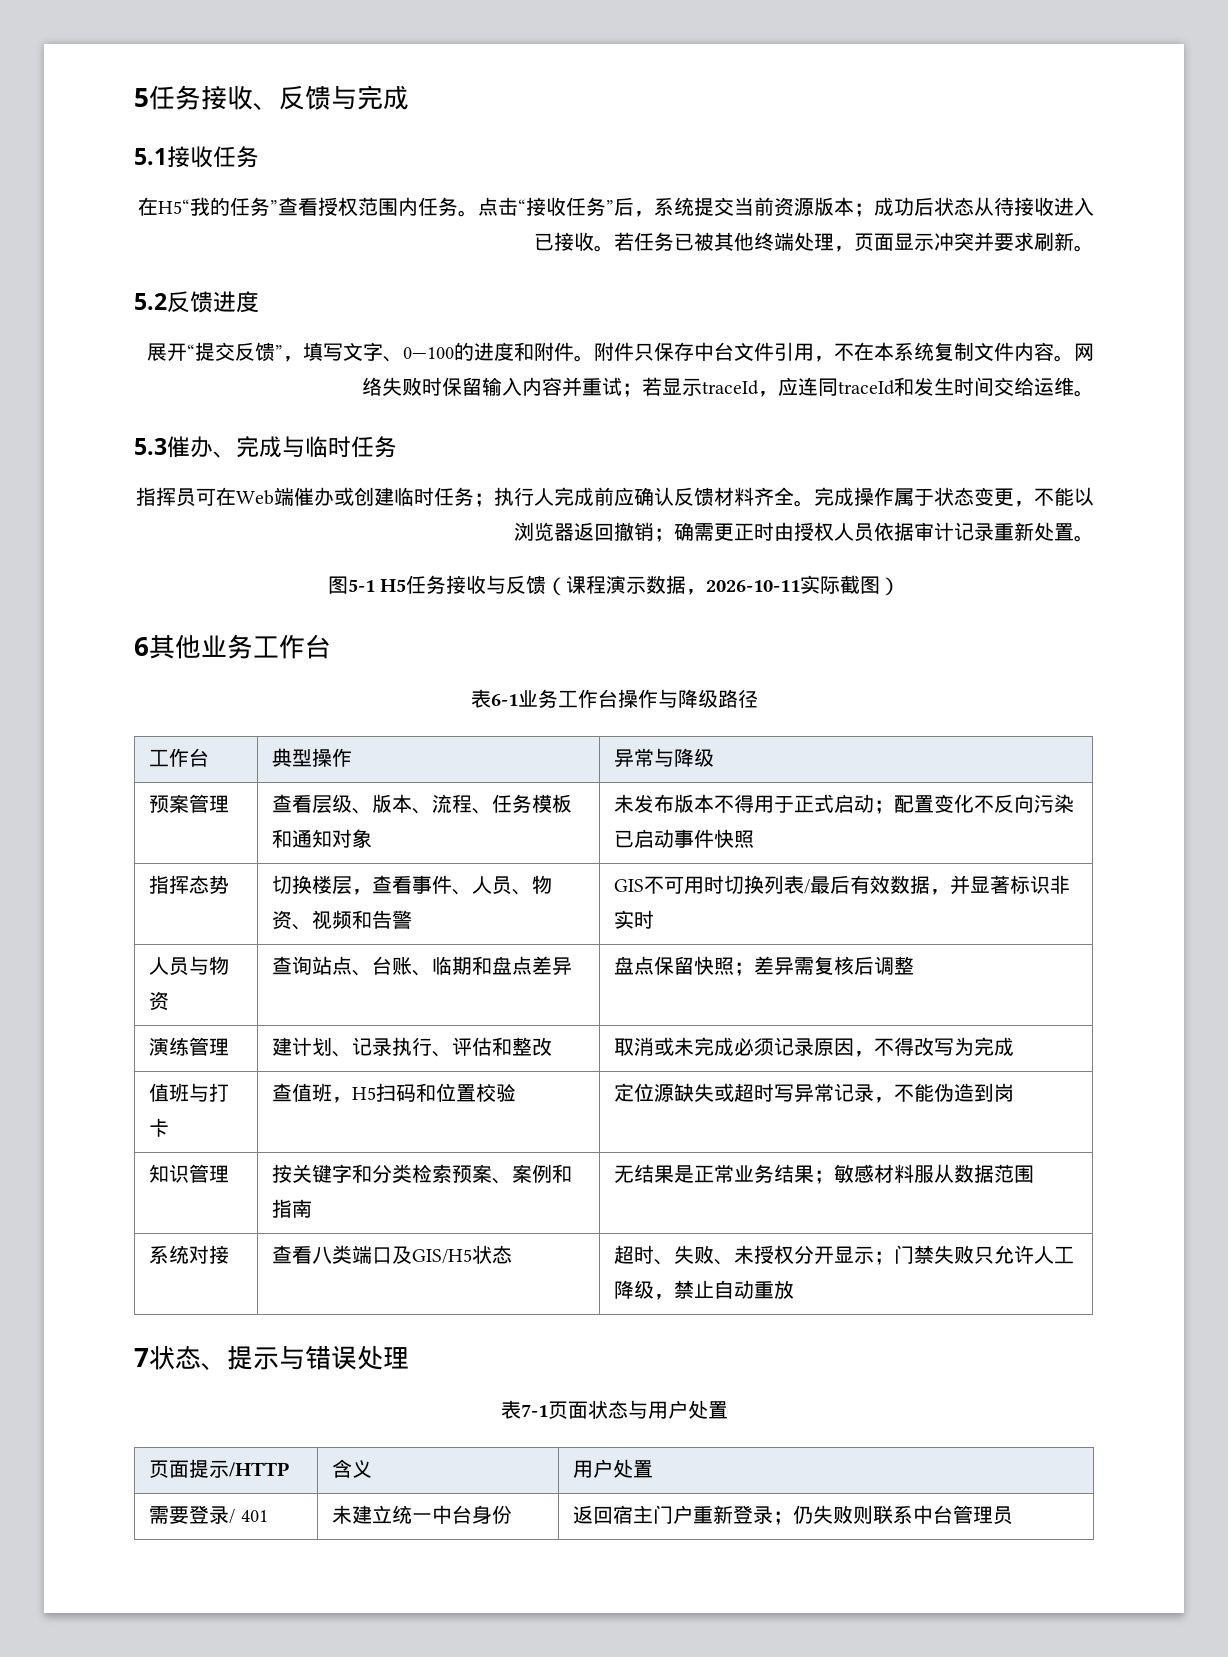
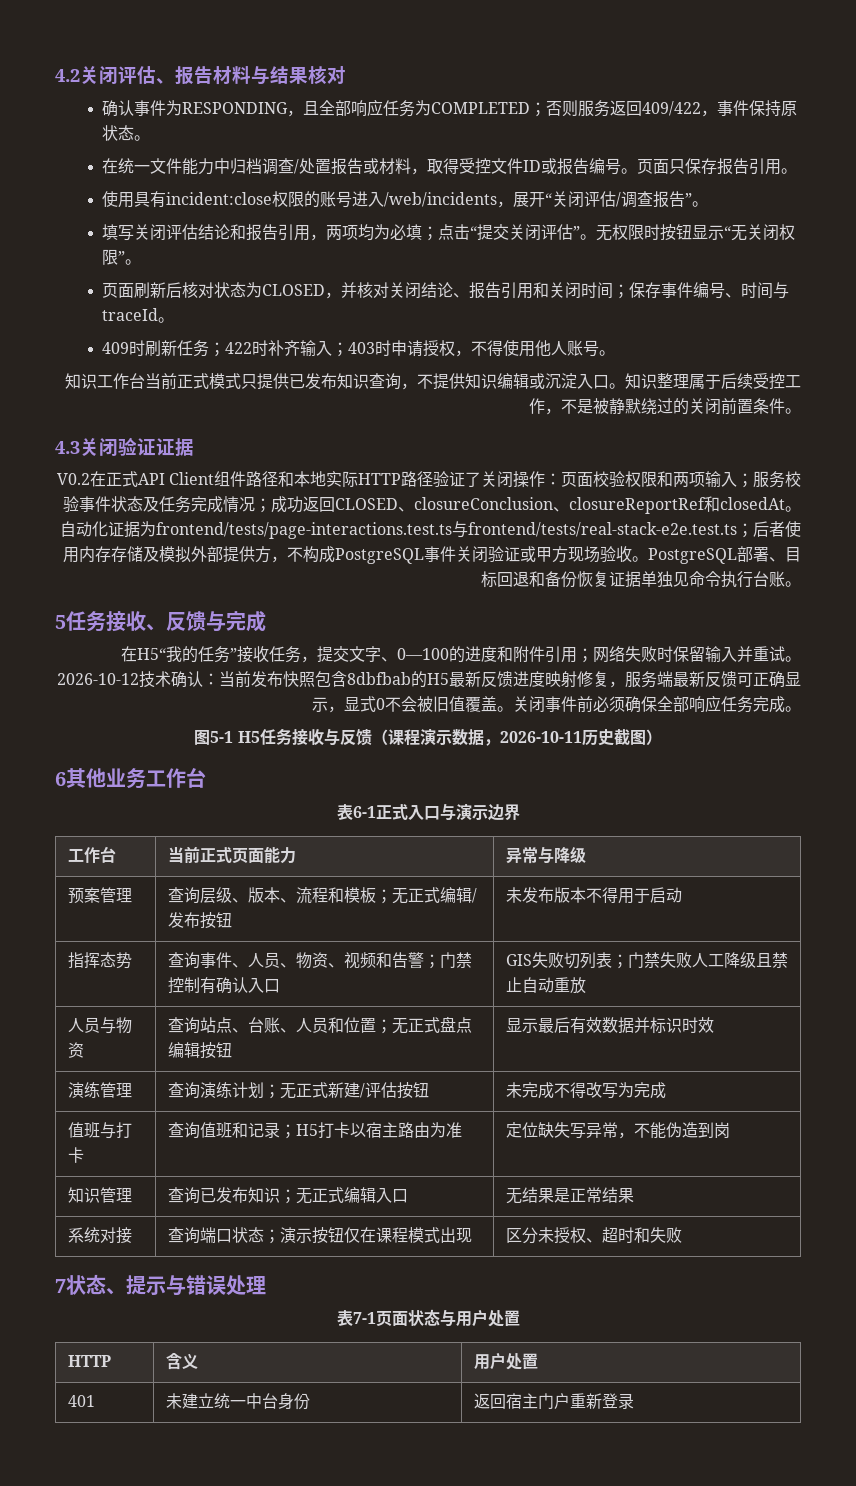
+ 4.2关闭评估、报告材料与结果核对
+ 确认事件为RESPONDING，且全部响应任务为COMPLETED；否则服务返回409/422，事件保持原状态。
+ 在统一文件能力中归档调查/处置报告或材料，取得受控文件ID或报告编号。页面只保存报告引用。
+ 使用具有incident:close权限的账号进入/web/incidents，展开“关闭评估/调查报告”。
+ 填写关闭评估结论和报告引用，两项均为必填；点击“提交关闭评估”。无权限时按钮显示“无关闭权限”。
+ 页面刷新后核对状态为CLOSED，并核对关闭结论、报告引用和关闭时间；保存事件编号、时间与traceId。
+ 409时刷新任务；422时补齐输入；403时申请授权，不得使用他人账号。
+ 知识工作台当前正式模式只提供已发布知识查询，不提供知识编辑或沉淀入口。知识整理属于后续受控工作，不是被静默绕过的关闭前置条件。
+ 4.3关闭验证证据
+ V0.2在正式API Client组件路径和本地实际HTTP路径验证了关闭操作：页面校验权限和两项输入；服务校验事件状态及任务完成情况；成功返回CLOSED、closureConclusion、closureReportRef和closedAt。自动化证据为frontend/tests/page-interactions.test.ts与frontend/tests/real-stack-e2e.test.ts；后者使用内存存储及模拟外部提供方，不构成PostgreSQL事件关闭验证或甲方现场验收。PostgreSQL部署、目标回退和备份恢复证据单独见命令执行台账。
- 5.1接收任务
- 在H5“我的任务”查看授权范围内任务。点击“接收任务”后，系统提交当前资源版本；成功后状态从待接收进入已接收。若任务已被其他终端处理，页面显示冲突并要求刷新。
- 5.2反馈进度
- 展开“提交反馈”，填写文字、0—100的进度和附件。附件只保存中台文件引用，不在本系统复制文件内容。网络失败时保留输入内容并重试；若显示traceId，应连同traceId和发生时间交给运维。
- 5.3催办、完成与临时任务
- 指挥员可在Web端催办或创建临时任务；执行人完成前应确认反馈材料齐全。完成操作属于状态变更，不能以浏览器返回撤销；确需更正时由授权人员依据审计记录重新处置。
+ 在H5“我的任务”接收任务，提交文字、0—100的进度和附件引用；网络失败时保留输入并重试。2026-10-12技术确认：当前发布快照包含8dbfbab的H5最新反馈进度映射修复，服务端最新反馈可正确显示，显式0不会被旧值覆盖。关闭事件前必须确保全部响应任务完成。
- 图5-1 H5任务接收与反馈（课程演示数据，2026-10-11实际截图）
+ 图5-1 H5任务接收与反馈（课程演示数据，2026-10-11历史截图）
- 表6-1业务工作台操作与降级路径
- 工作台 | 典型操作 | 异常与降级
+ 表6-1正式入口与演示边界
+ 工作台 | 当前正式页面能力 | 异常与降级
- 预案管理 | 查看层级、版本、流程、任务模板和通知对象 | 未发布版本不得用于正式启动；配置变化不反向污染已启动事件快照
+ 预案管理 | 查询层级、版本、流程和模板；无正式编辑/发布按钮 | 未发布版本不得用于启动
- 指挥态势 | 切换楼层，查看事件、人员、物资、视频和告警 | GIS不可用时切换列表/最后有效数据，并显著标识非实时
+ 指挥态势 | 查询事件、人员、物资、视频和告警；门禁控制有确认入口 | GIS失败切列表；门禁失败人工降级且禁止自动重放
- 人员与物资 | 查询站点、台账、临期和盘点差异 | 盘点保留快照；差异需复核后调整
- 演练管理 | 建计划、记录执行、评估和整改 | 取消或未完成必须记录原因，不得改写为完成
+ 人员与物资 | 查询站点、台账、人员和位置；无正式盘点编辑按钮 | 显示最后有效数据并标识时效
+ 演练管理 | 查询演练计划；无正式新建/评估按钮 | 未完成不得改写为完成
- 值班与打卡 | 查值班，H5扫码和位置校验 | 定位源缺失或超时写异常记录，不能伪造到岗
+ 值班与打卡 | 查询值班和记录；H5打卡以宿主路由为准 | 定位缺失写异常，不能伪造到岗
- 知识管理 | 按关键字和分类检索预案、案例和指南 | 无结果是正常业务结果；敏感材料服从数据范围
- 系统对接 | 查看八类端口及GIS/H5状态 | 超时、失败、未授权分开显示；门禁失败只允许人工降级，禁止自动重放
+ 知识管理 | 查询已发布知识；无正式编辑入口 | 无结果是正常结果
+ 系统对接 | 查询端口状态；演示按钮仅在课程模式出现 | 区分未授权、超时和失败
- 页面提示/HTTP | 含义 | 用户处置
+ HTTP | 含义 | 用户处置
- 需要登录/ 401 | 未建立统一中台身份 | 返回宿主门户重新登录；仍失败则联系中台管理员
+ 401 | 未建立统一中台身份 | 返回宿主门户重新登录

